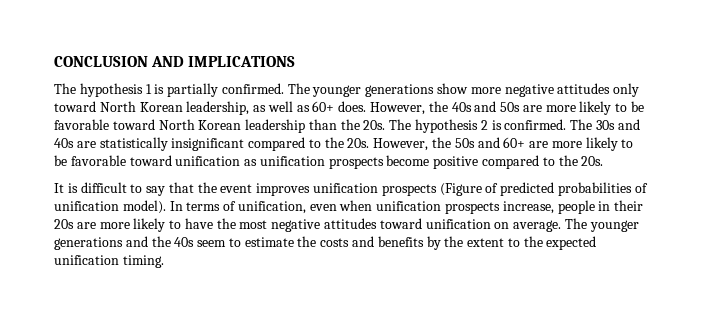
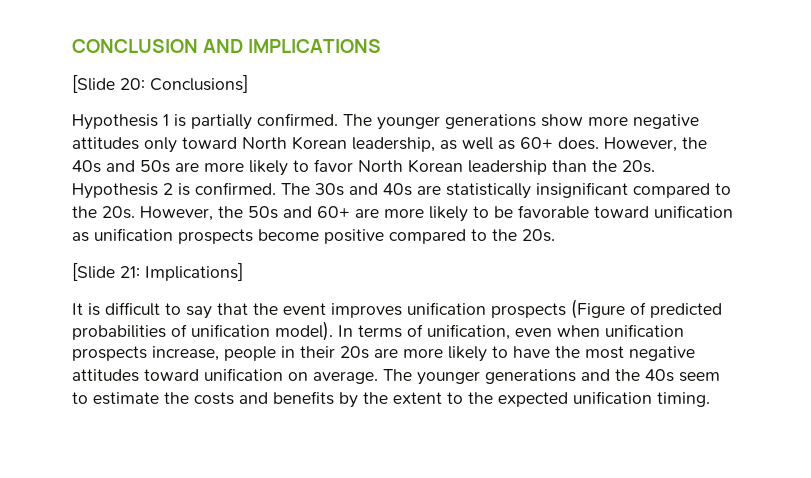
- The hypothesis 1 is partially confirmed.
+ [Slide 20: Conclusions]
+ Hypothesis 1 is partially confirmed.
- However, the 40s and 50s are more likely to be favorable toward North Korean leadership than the 20s.
+ However, the 40s and 50s are more likely to favor North Korean leadership than the 20s.
- The hypothesis 2 is confirmed.
+ Hypothesis 2 is confirmed.
+ [Slide 21: Implications]

